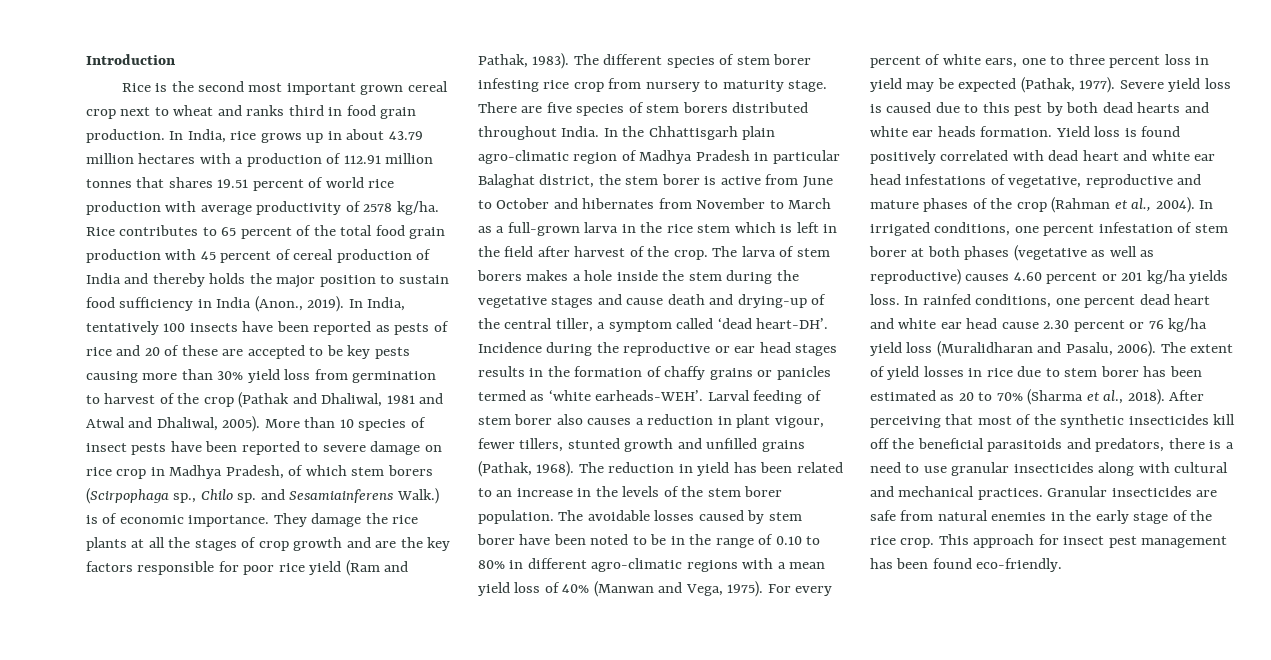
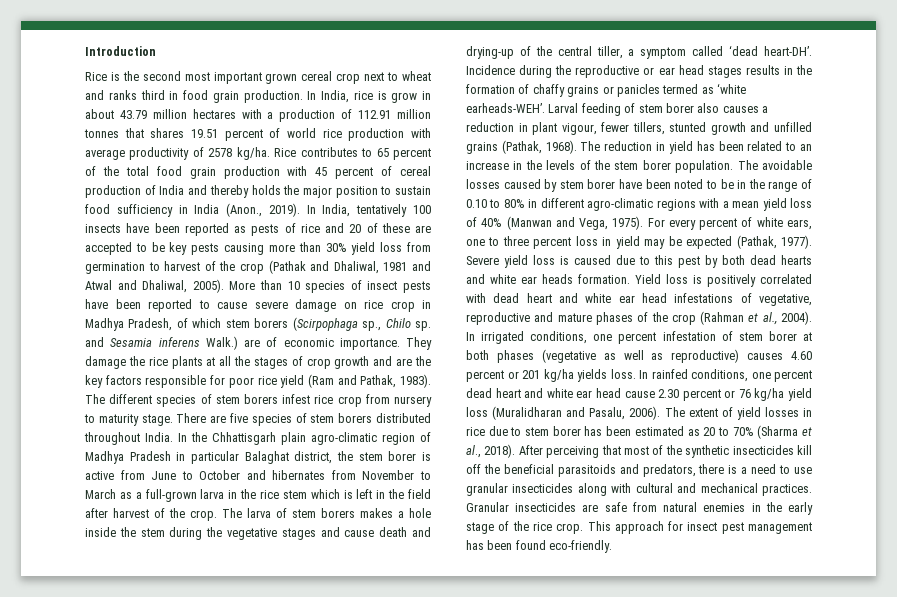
- In India, rice grows up in about 43.79 million hectares with a production of 112.91 million tonnes that shares 19.51 percent of world rice production with average productivity of 2578 kg/ha.
+ In India, rice is grow in about 43.79 million hectares with a production of 112.91 million tonnes that shares 19.51 percent of world rice production with average productivity of 2578 kg/ha.
- More than 10 species of insect pests have been reported to severe damage on rice crop in Madhya Pradesh, of which stem borers (Scirpophaga sp., Chilo sp. and Sesamiainferens Walk.) is of economic importance.
+ More than 10 species of insect pests have been reported to cause severe damage on rice crop in Madhya Pradesh, of which stem borers (Scirpophaga sp., Chilo sp. and Sesamia inferens Walk.) are of economic importance.
- The different species of stem borer infesting rice crop from nursery to maturity stage.
+ The different species of stem borers infest rice crop from nursery to maturity stage.
- Yield loss is found positively correlated with dead heart and white ear head infestations of vegetative, reproductive and mature phases of the crop (Rahman et al., 2004).
+ Yield loss is positively correlated with dead heart and white ear head infestations of vegetative, reproductive and mature phases of the crop (Rahman et al., 2004).

